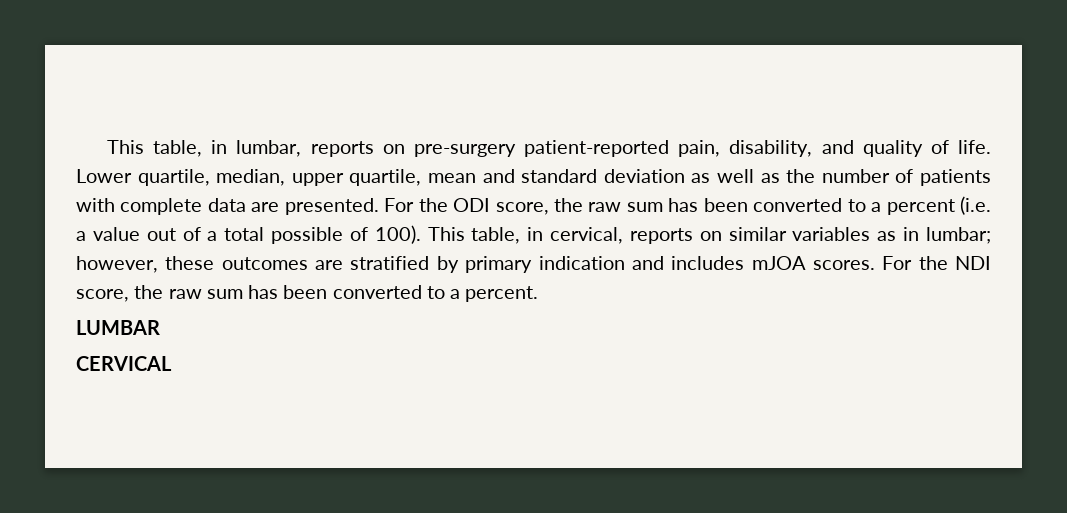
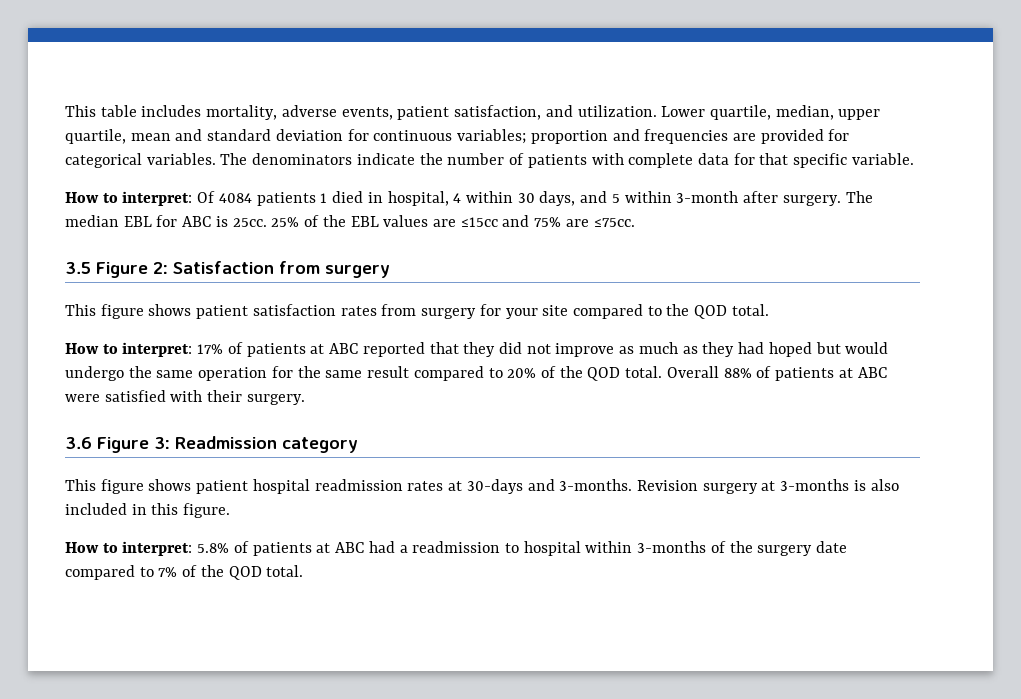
- This table, in lumbar, reports on pre-surgery patient-reported pain, disability, and quality of life.
+ This table includes mortality, adverse events, patient satisfaction, and utilization.
- Lower quartile, median, upper quartile, mean and standard deviation as well as the number of patients with complete data are presented. For the ODI score, the raw sum has been converted to a percent (i.e. a value out of a total possible of 100). This table, in cervical, reports on similar variables as in lumbar; however, these outcomes are stratified by primary indication and includes mJOA scores. For the NDI score, the raw sum has been converted to a percent.
- LUMBAR
- CERVICAL
+ Lower quartile, median, upper quartile, mean and standard deviation for continuous variables; proportion and frequencies are provided for categorical variables. The denominators indicate the number of patients with complete data for that specific variable.
+ How to interpret: Of 4084 patients 1 died in hospital, 4 within 30 days, and 5 within 3-month after surgery. The median EBL for ABC is 25cc. 25% of the EBL values are ≤15cc and 75% are ≤75cc.
+ 3.5 Figure 2: Satisfaction from surgery
+ This figure shows patient satisfaction rates from surgery for your site compared to the QOD total.
+ How to interpret: 17% of patients at ABC reported that they did not improve as much as they had hoped but would undergo the same operation for the same result compared to 20% of the QOD total. Overall 88% of patients at ABC were satisfied with their surgery.
+ 3.6 Figure 3: Readmission category
+ This figure shows patient hospital readmission rates at 30-days and 3-months. Revision surgery at 3-months is also included in this figure.
+ How to interpret: 5.8% of patients at ABC had a readmission to hospital within 3-months of the surgery date compared to 7% of the QOD total.

